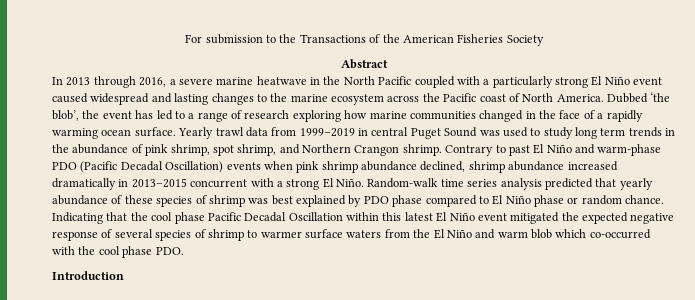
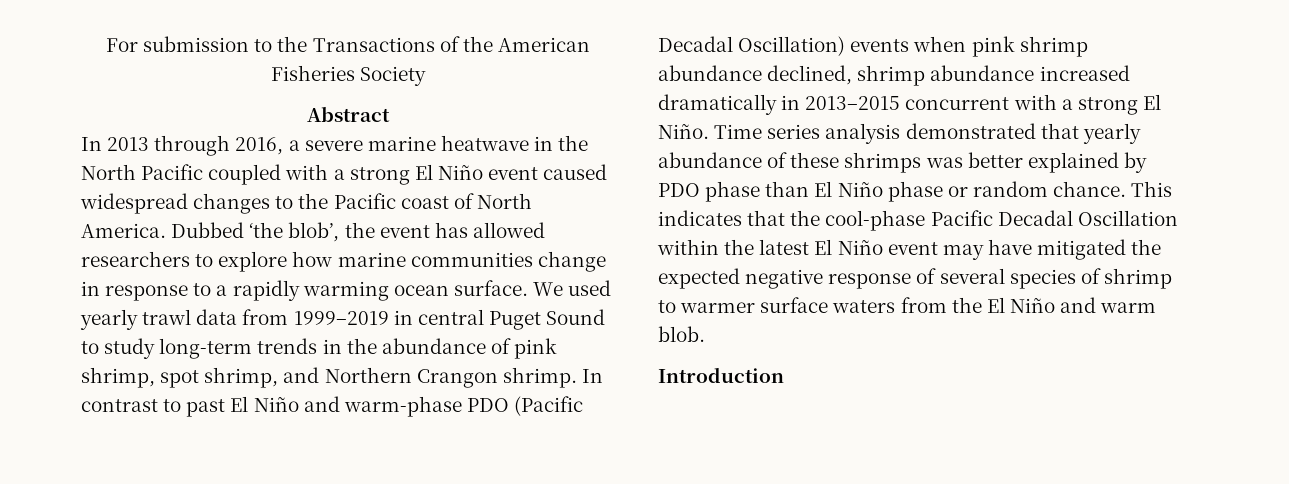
- In 2013 through 2016, a severe marine heatwave in the North Pacific coupled with a particularly strong El Niño event caused widespread and lasting changes to the marine ecosystem across the Pacific coast of North America.
+ In 2013 through 2016, a severe marine heatwave in the North Pacific coupled with a strong El Niño event caused widespread changes to the Pacific coast of North America.
- Dubbed ‘the blob’, the event has led to a range of research exploring how marine communities changed in the face of a rapidly warming ocean surface.
+ Dubbed ‘the blob’, the event has allowed researchers to explore how marine communities change in response to a rapidly warming ocean surface.
- Yearly trawl data from 1999–2019 in central Puget Sound was used to study long term trends in the abundance of pink shrimp, spot shrimp, and Northern Crangon shrimp.
+ We used yearly trawl data from 1999–2019 in central Puget Sound to study long-term trends in the abundance of pink shrimp, spot shrimp, and Northern Crangon shrimp.
- Contrary to past El Niño and warm-phase PDO (Pacific Decadal Oscillation) events when pink shrimp abundance declined, shrimp abundance increased dramatically in 2013–2015 concurrent with a strong El Niño.
+ In contrast to past El Niño and warm-phase PDO (Pacific Decadal Oscillation) events when pink shrimp abundance declined, shrimp abundance increased dramatically in 2013–2015 concurrent with a strong El Niño.
- Random-walk time series analysis predicted that yearly abundance of these species of shrimp was best explained by PDO phase compared to El Niño phase or random chance.
+ Time series analysis demonstrated that yearly abundance of these shrimps was better explained by PDO phase than El Niño phase or random chance.
- Indicating that the cool phase Pacific Decadal Oscillation within this latest El Niño event mitigated the expected negative response of several species of shrimp to warmer surface waters from the El Niño and warm blob which co-occurred with the cool phase PDO.
+ This indicates that the cool-phase Pacific Decadal Oscillation within the latest El Niño event may have mitigated the expected negative response of several species of shrimp to warmer surface waters from the El Niño and warm blob.

